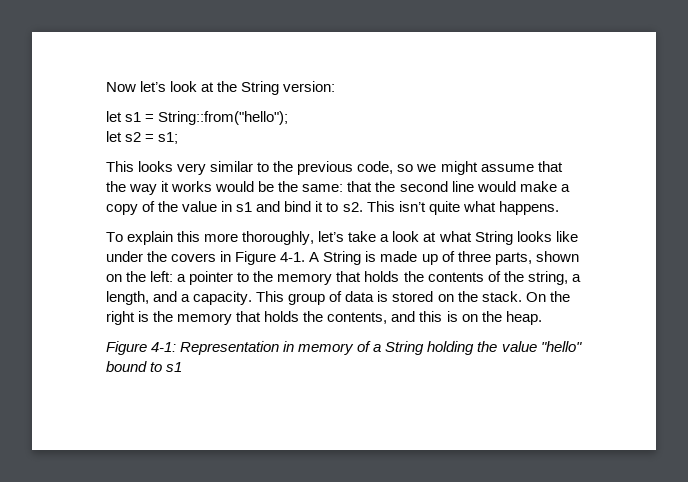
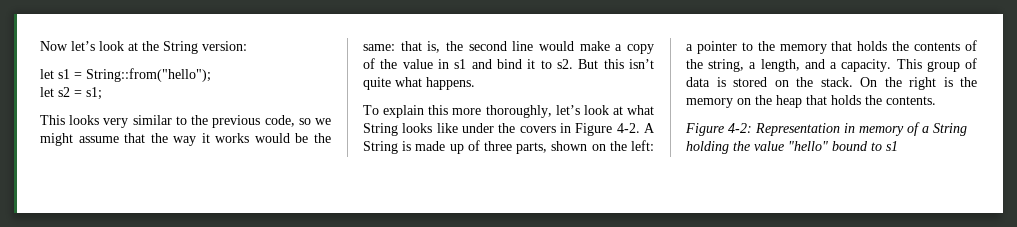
- This looks very similar to the previous code, so we might assume that the way it works would be the same: that the second line would make a copy of the value in s1 and bind it to s2.
+ This looks very similar to the previous code, so we might assume that the way it works would be the same: that is, the second line would make a copy of the value in s1 and bind it to s2.
- This isn’t quite what happens.
+ But this isn’t quite what happens.
- To explain this more thoroughly, let’s take a look at what String looks like under the covers in Figure 4-1.
+ To explain this more thoroughly, let’s look at what String looks like under the covers in Figure 4-2.
- On the right is the memory that holds the contents, and this is on the heap.
- Figure 4-1: Representation in memory of a String holding the value "hello" bound to s1
+ On the right is the memory on the heap that holds the contents.
+ Figure 4-2: Representation in memory of a String holding the value "hello" bound to s1

